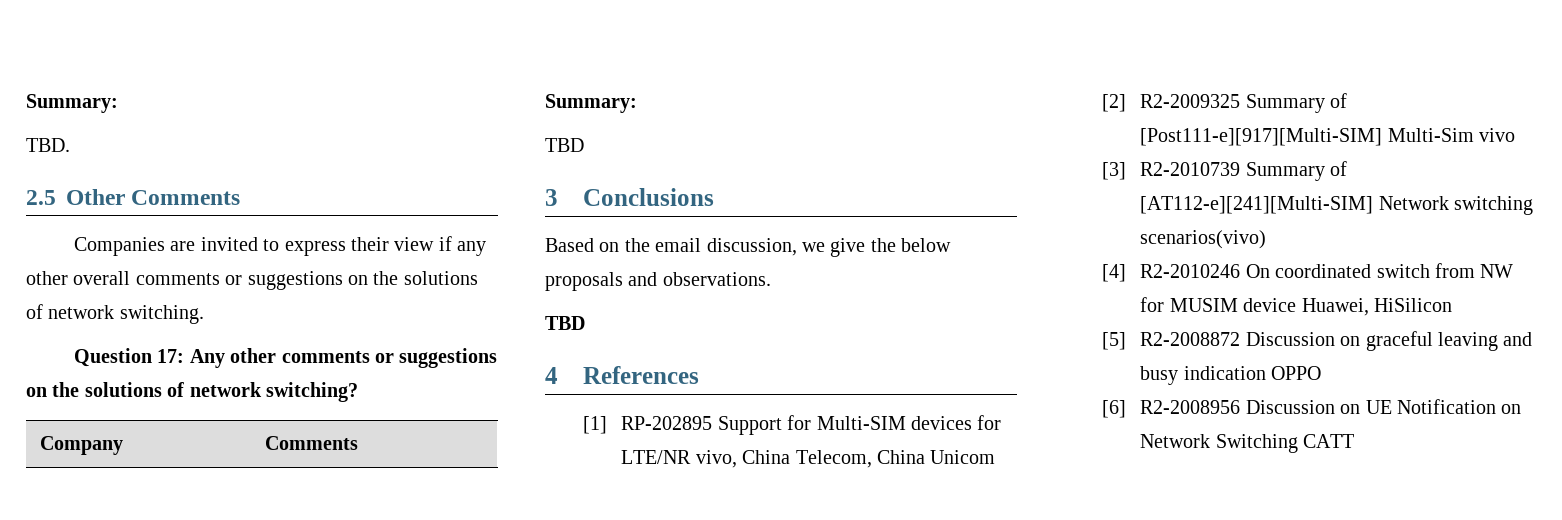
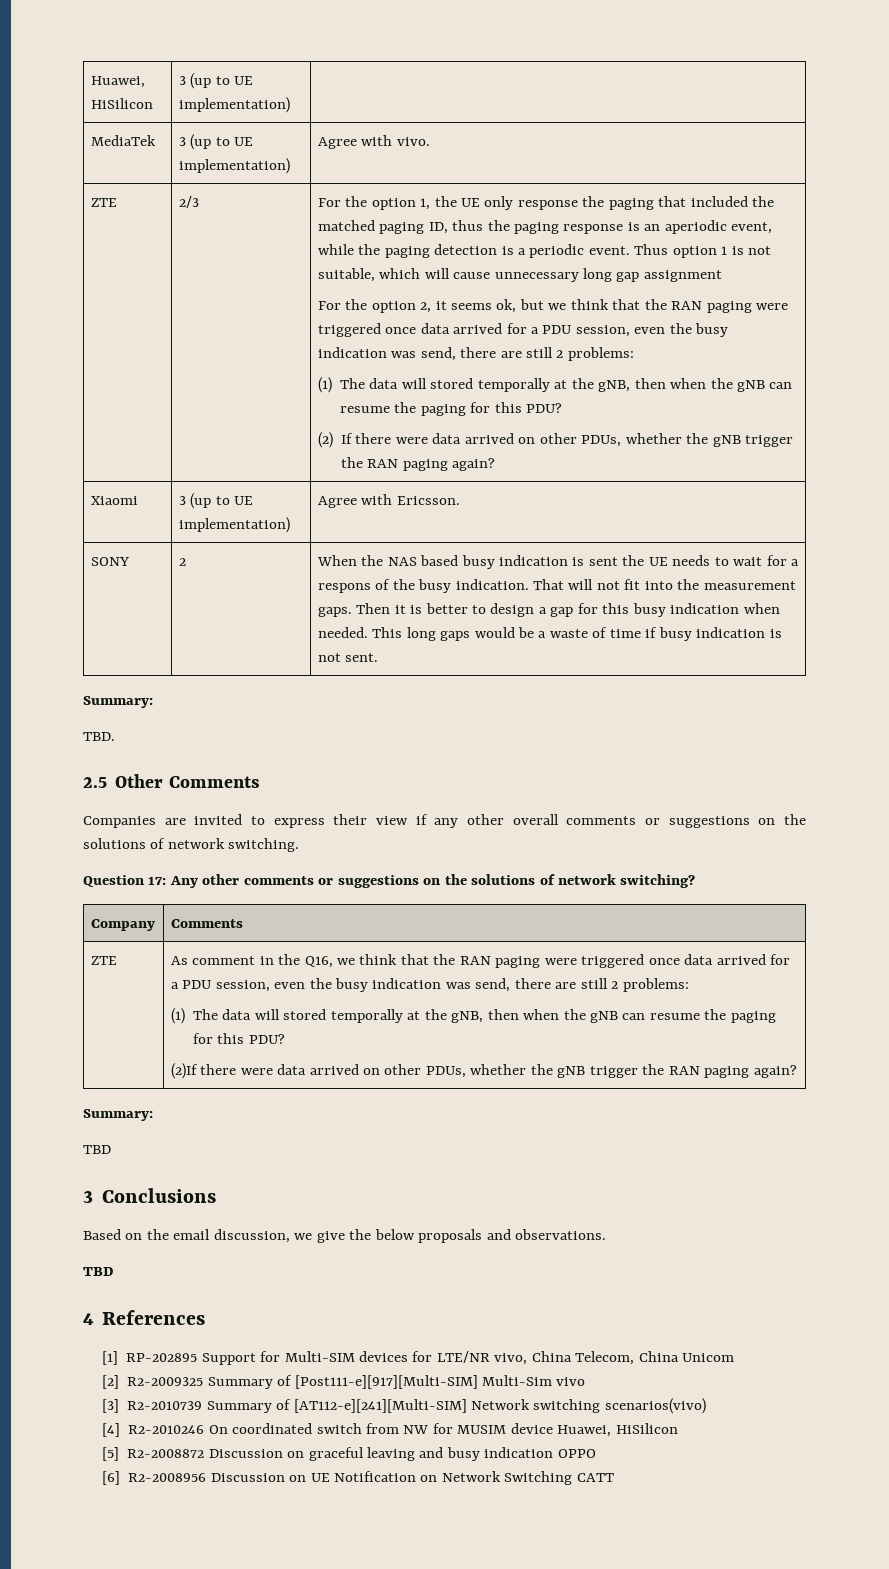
+ Huawei, HiSilicon | 3 (up to UE implementation) |
+ MediaTek | 3 (up to UE implementation) | Agree with vivo.
+ ZTE | 2/3 | For the option 1, the UE only response the paging that included the matched paging ID, thus the paging response is an aperiodic event, while the paging detection is a periodic event. Thus option 1 is not suitable, which will cause unnecessary long gap assignment
+ For the option 2, it seems ok, but we think that the RAN paging were triggered once data arrived for a PDU session, even the busy indication was send, there are still 2 problems:
+ (1) The data will stored temporally at the gNB, then when the gNB can resume the paging for this PDU?
+ (2) If there were data arrived on other PDUs, whether the gNB trigger the RAN paging again?
+ Xiaomi | 3 (up to UE implementation) | Agree with Ericsson.
+ SONY | 2 | When the NAS based busy indication is sent the UE needs to wait for a respons of the busy indication. That will not fit into the measurement gaps. Then it is better to design a gap for this busy indication when needed. This long gaps would be a waste of time if busy indication is not sent.
+ ZTE | As comment in the Q16, we think that the RAN paging were triggered once data arrived for a PDU session, even the busy indication was send, there are still 2 problems:
+ (1) The data will stored temporally at the gNB, then when the gNB can resume the paging for this PDU?
+ (2)If there were data arrived on other PDUs, whether the gNB trigger the RAN paging again?

